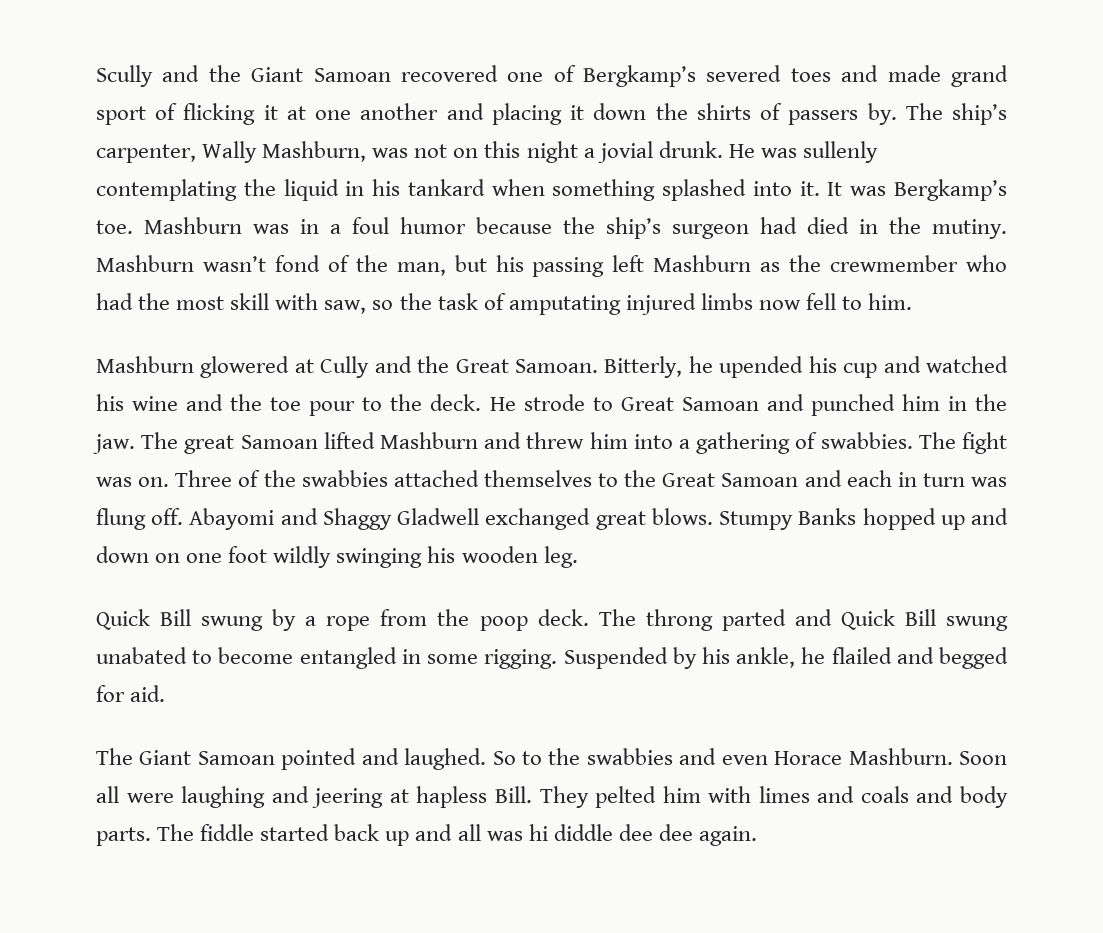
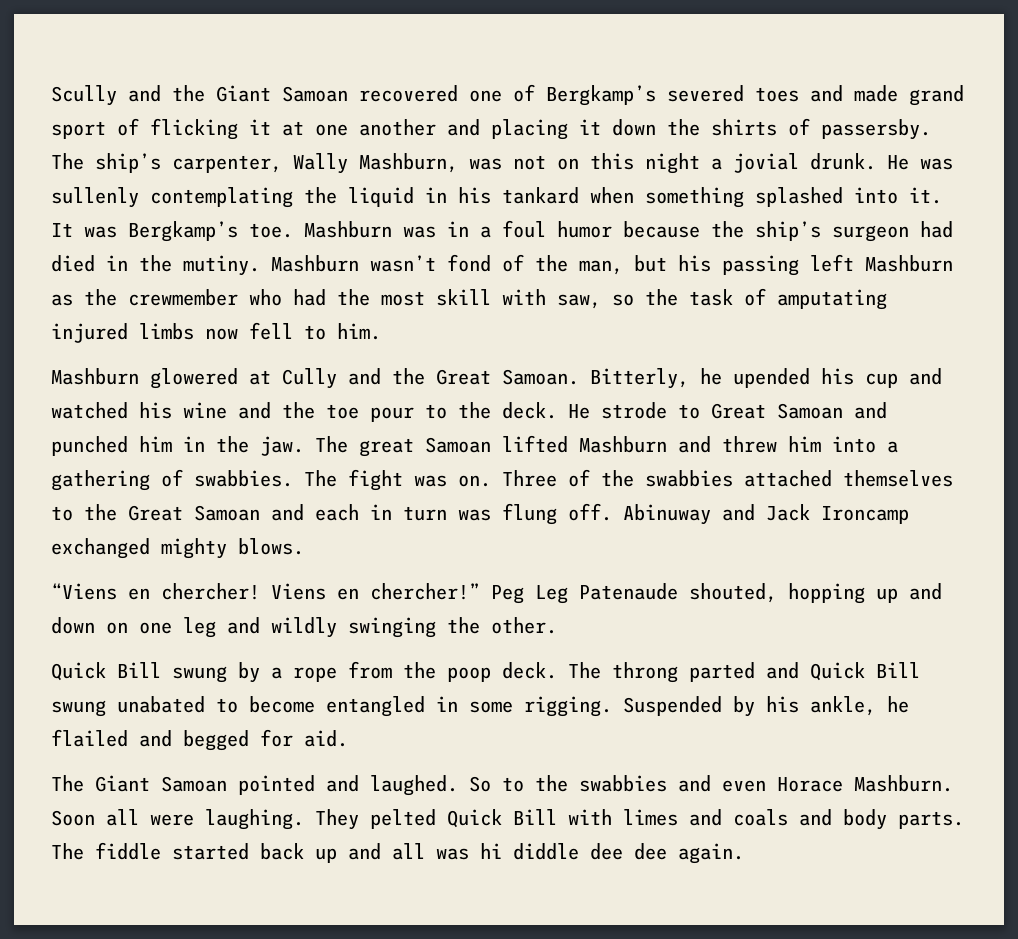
- Scully and the Giant Samoan recovered one of Bergkamp’s severed toes and made grand sport of flicking it at one another and placing it down the shirts of passers by.
+ Scully and the Giant Samoan recovered one of Bergkamp’s severed toes and made grand sport of flicking it at one another and placing it down the shirts of passersby.
- Abayomi and Shaggy Gladwell exchanged great blows. Stumpy Banks hopped up and down on one foot wildly swinging his wooden leg.
+ Abinuway and Jack Ironcamp exchanged mighty blows.
+ “Viens en chercher! Viens en chercher!” Peg Leg Patenaude shouted, hopping up and down on one leg and wildly swinging the other.
- Soon all were laughing and jeering at hapless Bill. They pelted him with limes and coals and body parts.
+ Soon all were laughing. They pelted Quick Bill with limes and coals and body parts.

